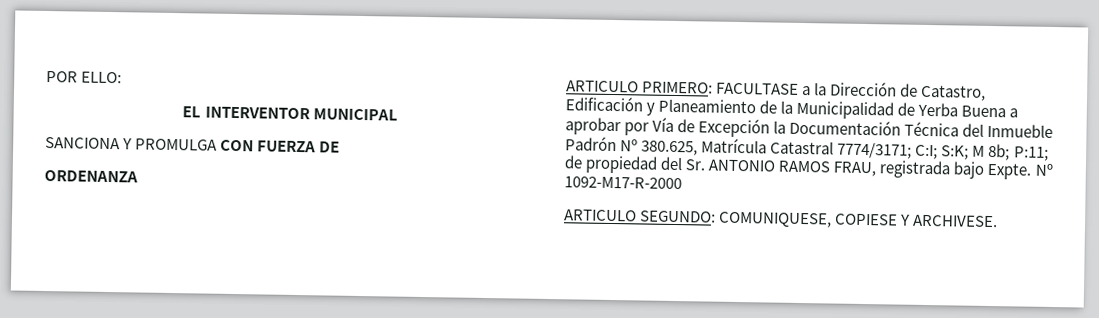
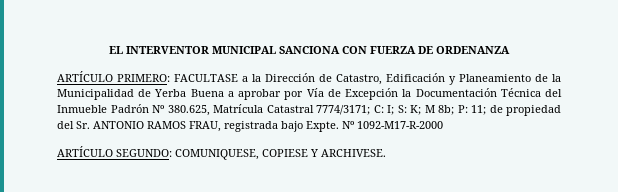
- POR ELLO:
- EL INTERVENTOR MUNICIPAL
- SANCIONA Y PROMULGA CON FUERZA DE
- ORDENANZA
+ EL INTERVENTOR MUNICIPAL SANCIONA CON FUERZA DE ORDENANZA
- ARTICULO PRIMERO: FACULTASE a la Dirección de Catastro, Edificación y Planeamiento de la Municipalidad de Yerba Buena a aprobar por Vía de Excepción la Documentación Técnica del Inmueble Padrón Nº 380.625, Matrícula Catastral 7774/3171; C:I; S:K; M 8b; P:11; de propiedad del Sr. ANTONIO RAMOS FRAU, registrada bajo Expte.
+ ARTÍCULO PRIMERO: FACULTASE a la Dirección de Catastro, Edificación y Planeamiento de la Municipalidad de Yerba Buena a aprobar por Vía de Excepción la Documentación Técnica del Inmueble Padrón Nº 380.625, Matrícula Catastral 7774/3171; C: I; S: K; M 8b; P: 11; de propiedad del Sr. ANTONIO RAMOS FRAU, registrada bajo Expte.
- ARTICULO SEGUNDO: COMUNIQUESE, COPIESE Y ARCHIVESE.
+ ARTÍCULO SEGUNDO: COMUNIQUESE, COPIESE Y ARCHIVESE.

